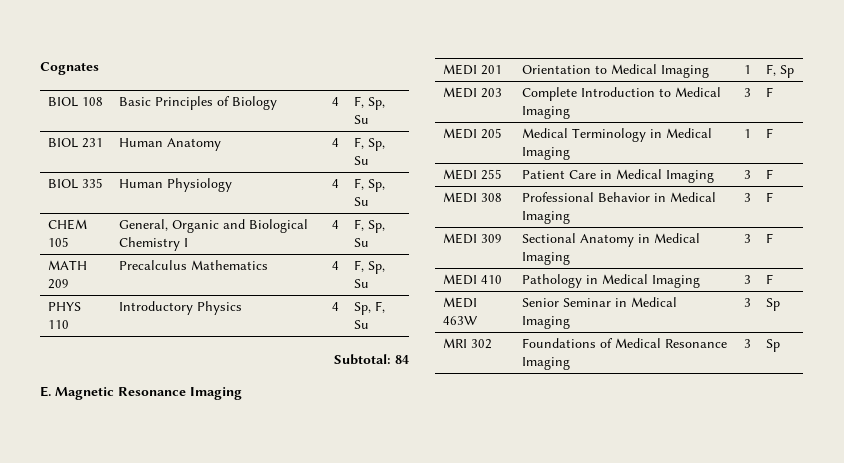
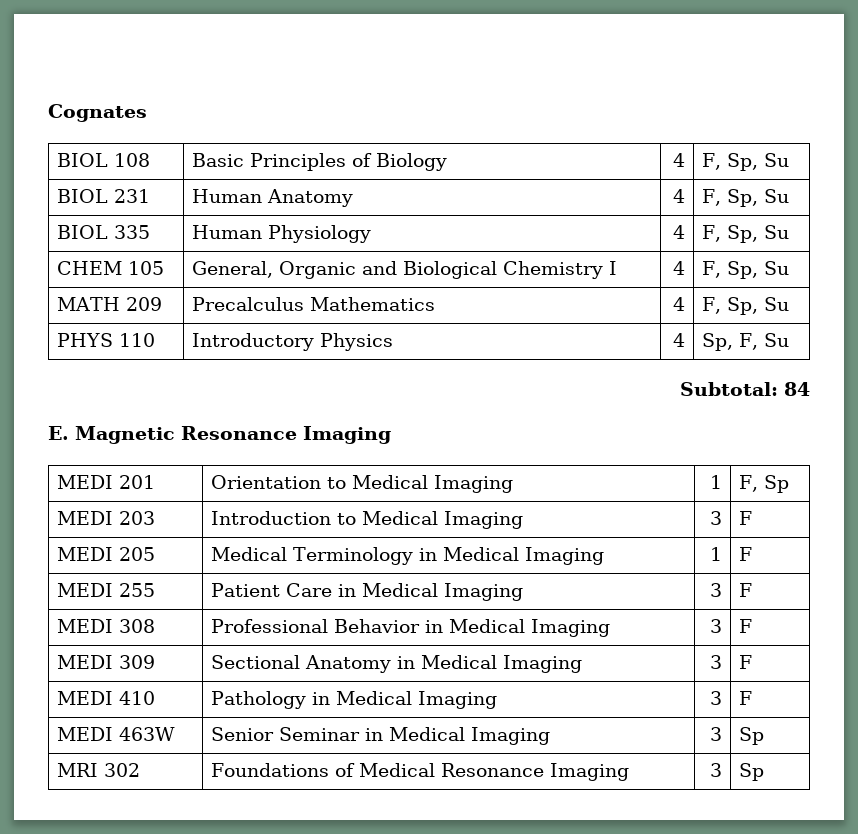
- MEDI 203 | Complete Introduction to Medical Imaging | 3 | F
+ MEDI 203 | Introduction to Medical Imaging | 3 | F

